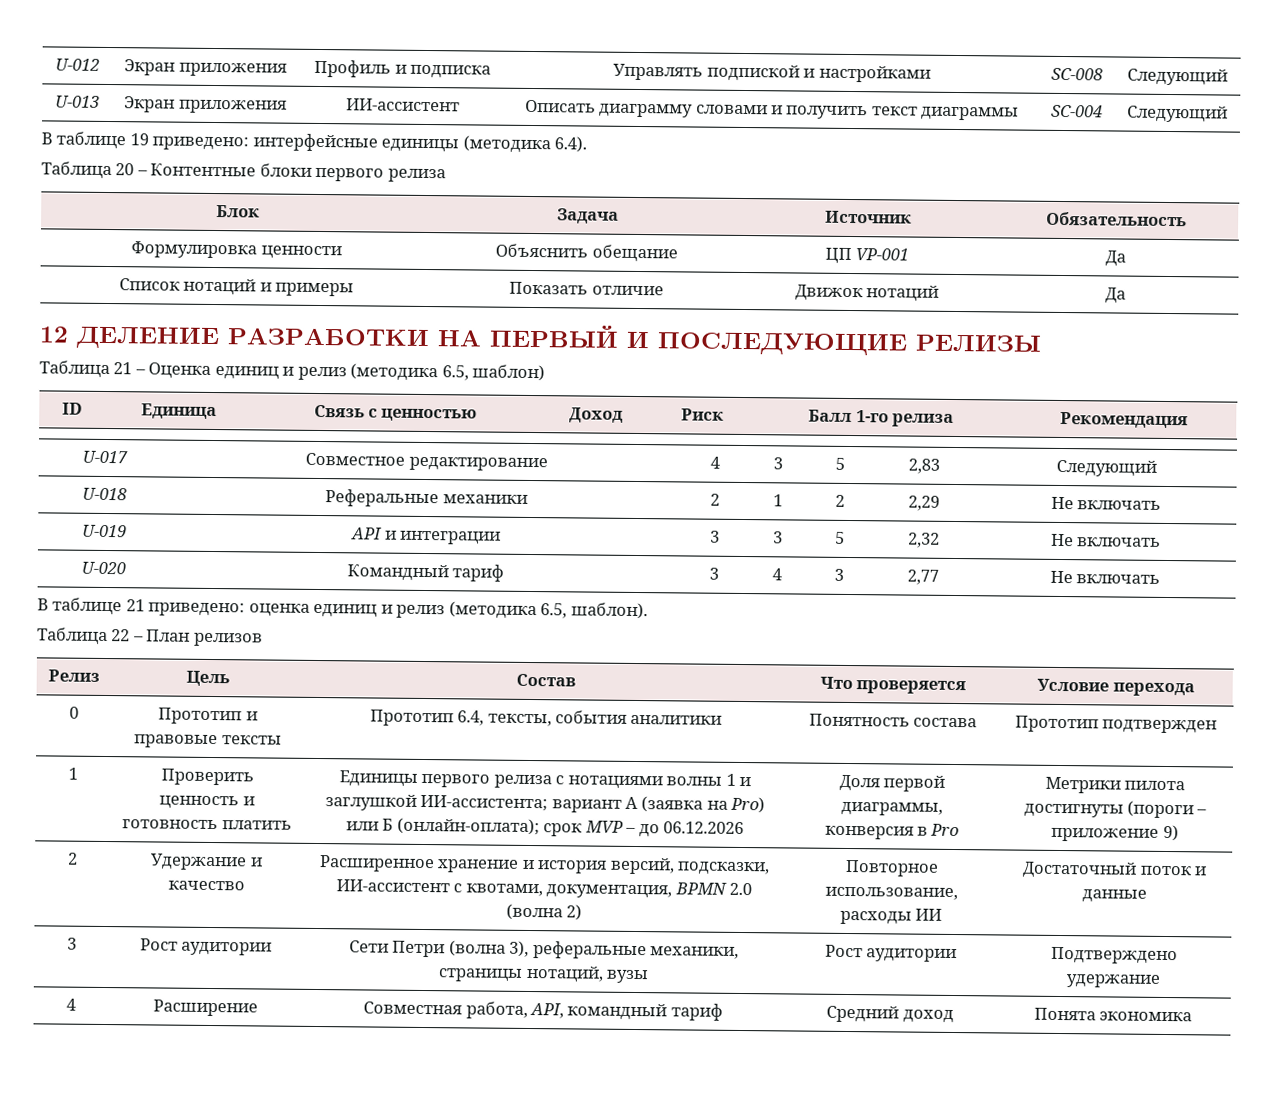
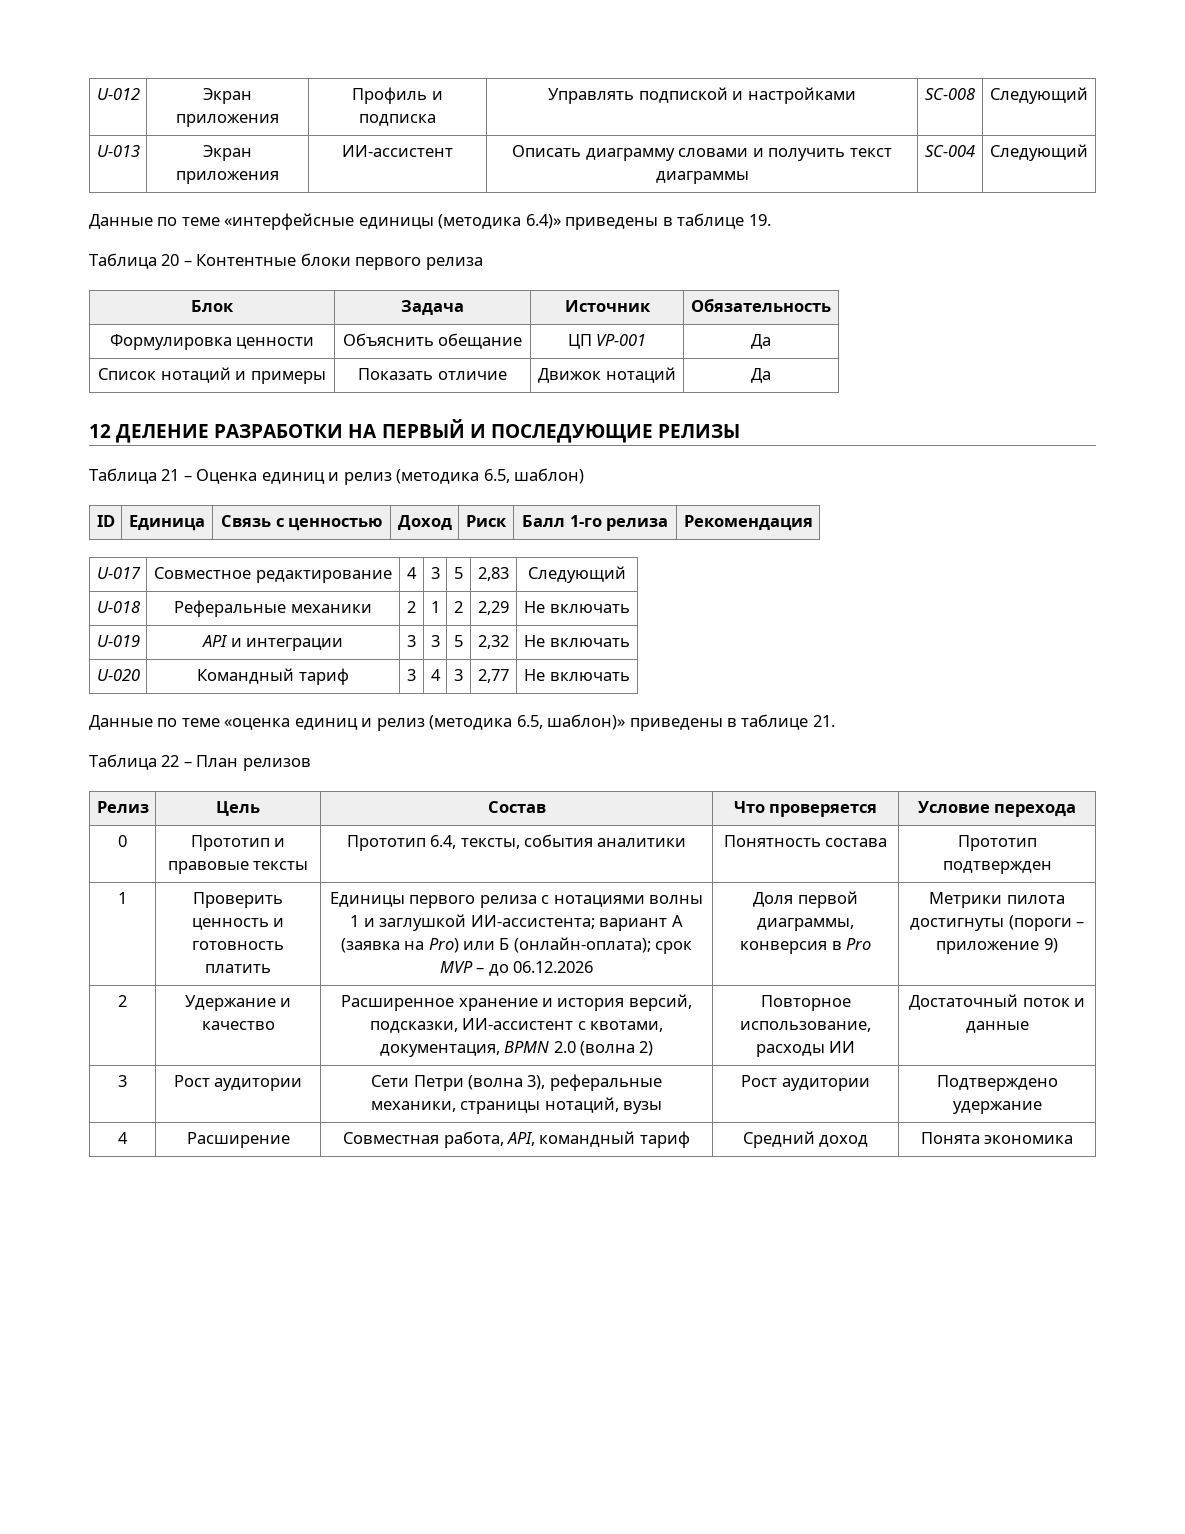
- В таблице 19 приведено: интерфейсные единицы (методика 6.4).
+ Данные по теме «интерфейсные единицы (методика 6.4)» приведены в таблице 19.
- В таблице 21 приведено: оценка единиц и релиз (методика 6.5, шаблон).
+ Данные по теме «оценка единиц и релиз (методика 6.5, шаблон)» приведены в таблице 21.

